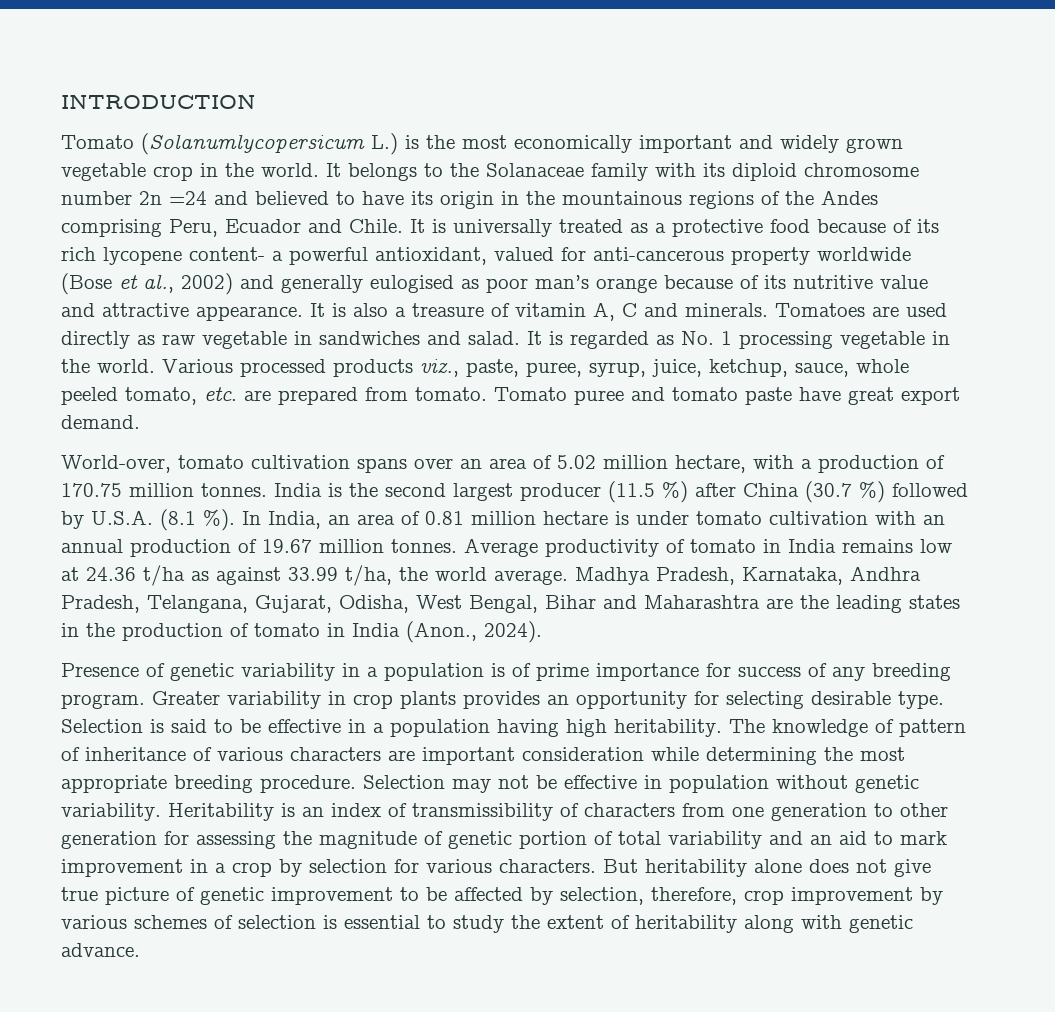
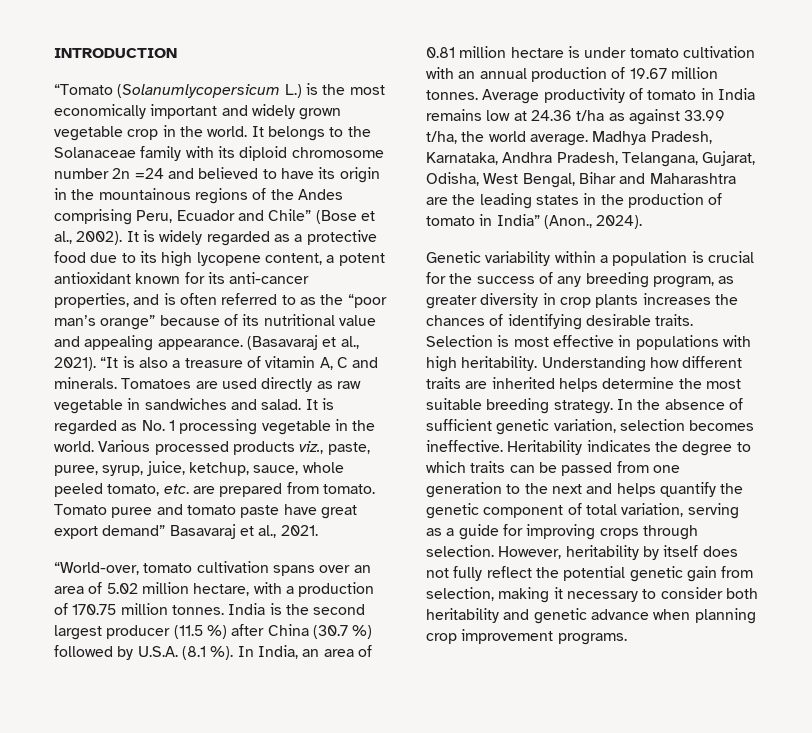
- Tomato (Solanumlycopersicum L.) is the most economically important and widely grown vegetable crop in the world.
+ “Tomato (Solanumlycopersicum L.) is the most economically important and widely grown vegetable crop in the world.
- It belongs to the Solanaceae family with its diploid chromosome number 2n =24 and believed to have its origin in the mountainous regions of the Andes comprising Peru, Ecuador and Chile. It is universally treated as a protective food because of its rich lycopene content- a powerful antioxidant, valued for anti-cancerous property worldwide (Bose et al., 2002) and generally eulogised as poor man’s orange because of its nutritive value and attractive appearance. It is also a treasure of vitamin A, C and minerals.
+ It belongs to the Solanaceae family with its diploid chromosome number 2n =24 and believed to have its origin in the mountainous regions of the Andes comprising Peru, Ecuador and Chile” (Bose et al., 2002). It is widely regarded as a protective food due to its high lycopene content, a potent antioxidant known for its anti-cancer properties, and is often referred to as the “poor man’s orange” because of its nutritional value and appealing appearance. (Basavaraj et al., 2021). “It is also a treasure of vitamin A, C and minerals.
- Tomato puree and tomato paste have great export demand.
- World-over, tomato cultivation spans over an area of 5.02 million hectare, with a production of 170.75 million tonnes.
+ Tomato puree and tomato paste have great export demand” Basavaraj et al., 2021.
+ “World-over, tomato cultivation spans over an area of 5.02 million hectare, with a production of 170.75 million tonnes.
- Madhya Pradesh, Karnataka, Andhra Pradesh, Telangana, Gujarat, Odisha, West Bengal, Bihar and Maharashtra are the leading states in the production of tomato in India (Anon., 2024).
+ Madhya Pradesh, Karnataka, Andhra Pradesh, Telangana, Gujarat, Odisha, West Bengal, Bihar and Maharashtra are the leading states in the production of tomato in India” (Anon., 2024).
- Presence of genetic variability in a population is of prime importance for success of any breeding program. Greater variability in crop plants provides an opportunity for selecting desirable type. Selection is said to be effective in a population having high heritability. The knowledge of pattern of inheritance of various characters are important consideration while determining the most appropriate breeding procedure. Selection may not be effective in population without genetic variability. Heritability is an index of transmissibility of characters from one generation to other generation for assessing the magnitude of genetic portion of total variability and an aid to mark improvement in a crop by selection for various characters. But heritability alone does not give true picture of genetic improvement to be affected by selection, therefore, crop improvement by various schemes of selection is essential to study the extent of heritability along with genetic advance.
+ Genetic variability within a population is crucial for the success of any breeding program, as greater diversity in crop plants increases the chances of identifying desirable traits. Selection is most effective in populations with high heritability. Understanding how different traits are inherited helps determine the most suitable breeding strategy. In the absence of sufficient genetic variation, selection becomes ineffective. Heritability indicates the degree to which traits can be passed from one generation to the next and helps quantify the genetic component of total variation, serving as a guide for improving crops through selection. However, heritability by itself does not fully reflect the potential genetic gain from selection, making it necessary to consider both heritability and genetic advance when planning crop improvement programs.

